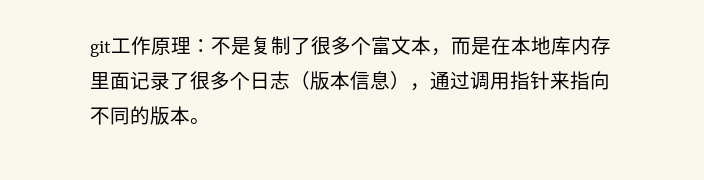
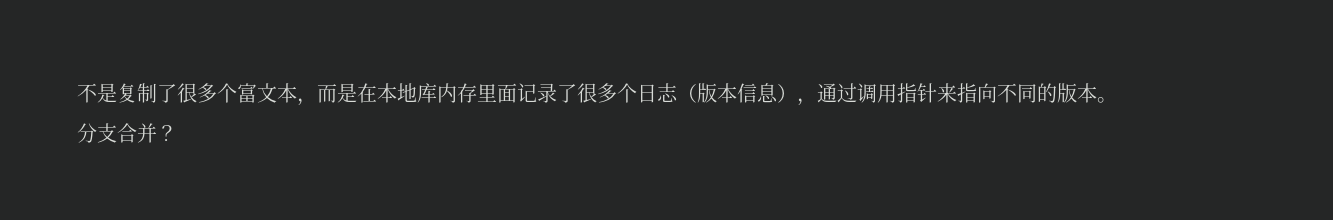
- git工作原理：不是复制了很多个富文本，而是在本地库内存里面记录了很多个日志（版本信息），通过调用指针来指向不同的版本。
+ 不是复制了很多个富文本，而是在本地库内存里面记录了很多个日志（版本信息），通过调用指针来指向不同的版本。
+ 分支合并？

